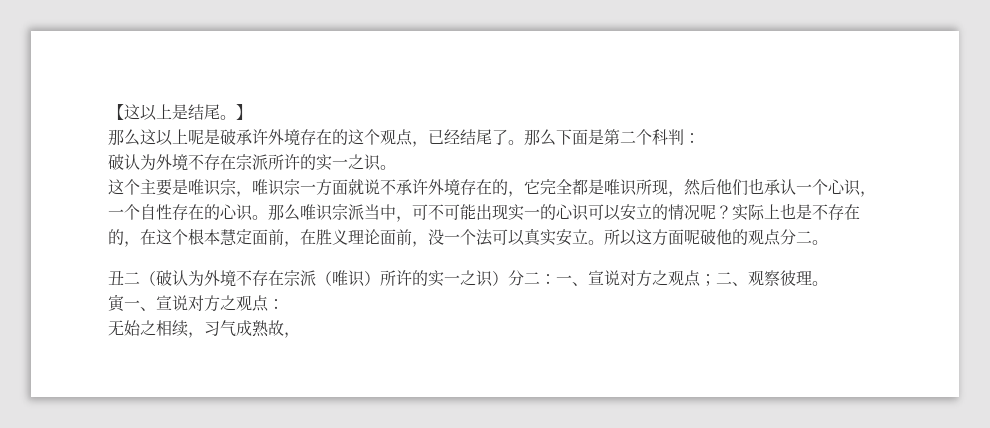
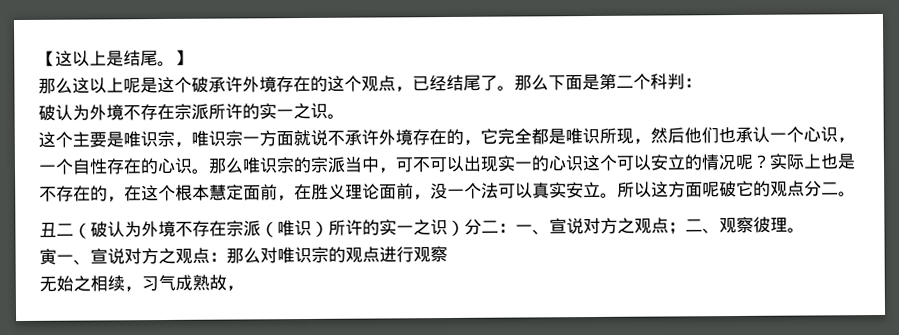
- 那么这以上呢是破承许外境存在的这个观点，已经结尾了。
+ 那么这以上呢是这个破承许外境存在的这个观点，已经结尾了。
- 那么唯识宗派当中，可不可能出现实一的心识可以安立的情况呢？
+ 那么唯识宗的宗派当中，可不可以出现实一的心识这个可以安立的情况呢？
- 所以这方面呢破他的观点分二。
+ 所以这方面呢破它的观点分二。
- 寅一、宣说对方之观点：
+ 寅一、宣说对方之观点：那么对唯识宗的观点进行观察

